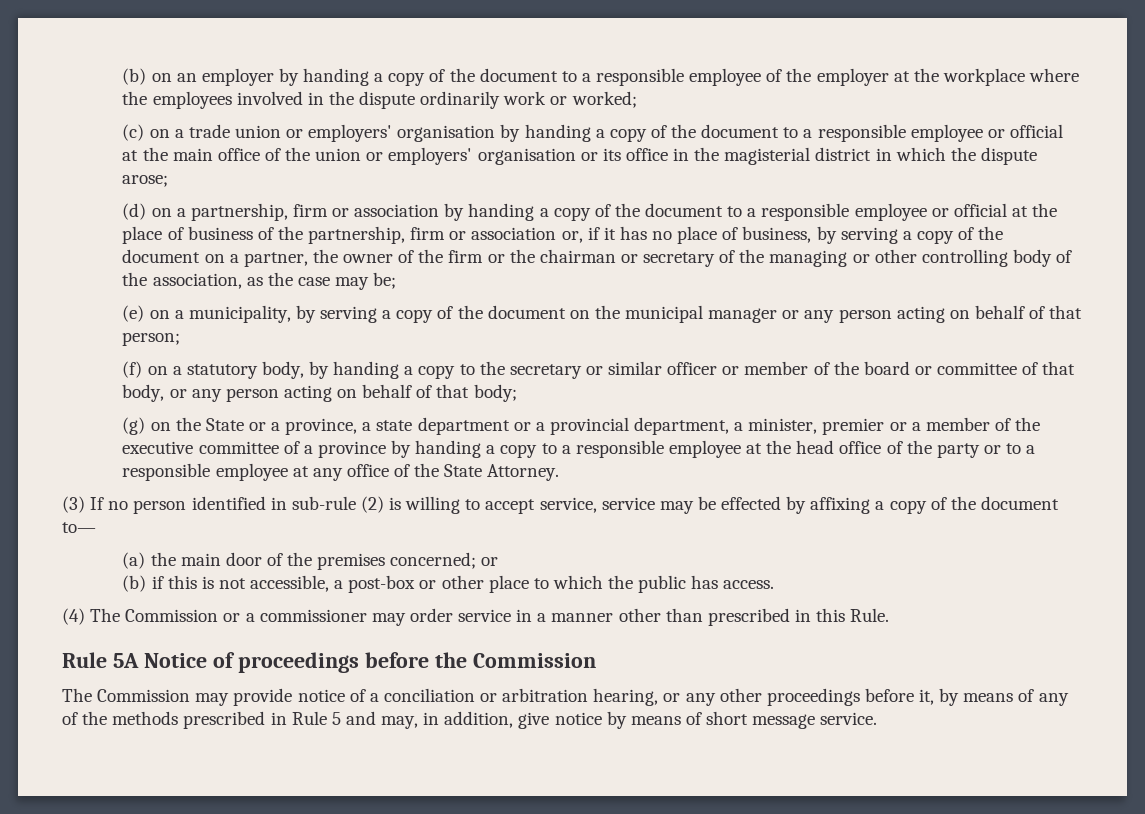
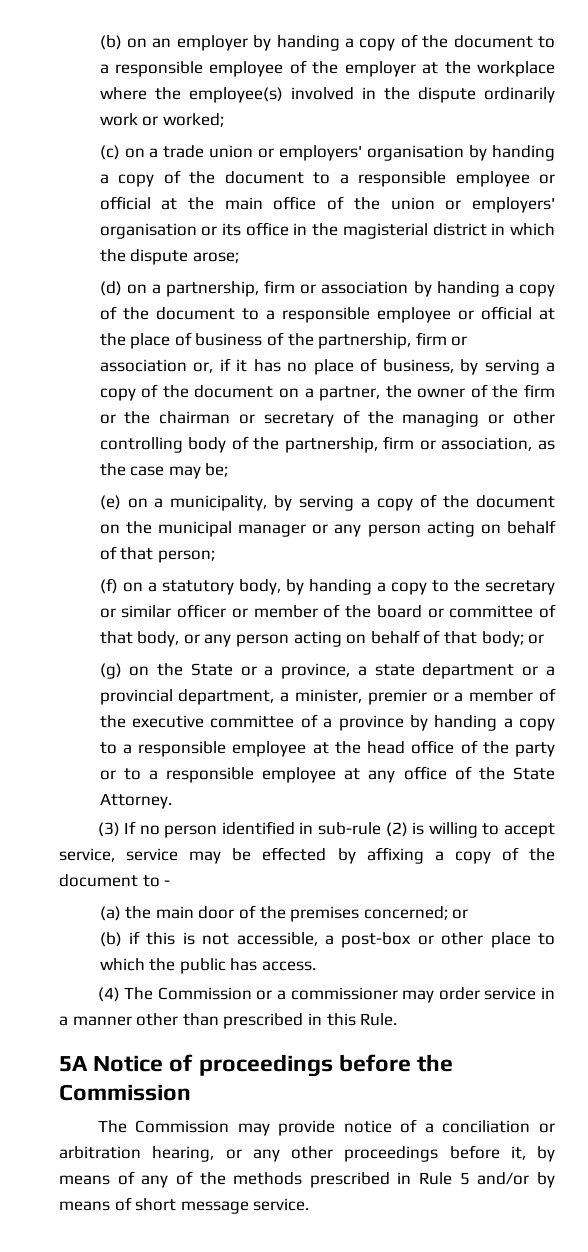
- (b) on an employer by handing a copy of the document to a responsible employee of the employer at the workplace where the employees involved in the dispute ordinarily work or worked;
+ (b) on an employer by handing a copy of the document to a responsible employee of the employer at the workplace where the employee(s) involved in the dispute ordinarily work or worked;
- (d) on a partnership, firm or association by handing a copy of the document to a responsible employee or official at the place of business of the partnership, firm or association or, if it has no place of business, by serving a copy of the document on a partner, the owner of the firm or the chairman or secretary of the managing or other controlling body of the association, as the case may be;
+ (d) on a partnership, firm or association by handing a copy of the document to a responsible employee or official at the place of business of the partnership, firm or association or, if it has no place of business, by serving a copy of the document on a partner, the owner of the firm or the chairman or secretary of the managing or other controlling body of the partnership, firm or association, as the case may be;
- (f) on a statutory body, by handing a copy to the secretary or similar officer or member of the board or committee of that body, or any person acting on behalf of that body;
+ (f) on a statutory body, by handing a copy to the secretary or similar officer or member of the board or committee of that body, or any person acting on behalf of that body; or
- (3) If no person identified in sub-rule (2) is willing to accept service, service may be effected by affixing a copy of the document to—
+ (3) If no person identified in sub-rule (2) is willing to accept service, service may be effected by affixing a copy of the document to -
- Rule 5A Notice of proceedings before the Commission
+ 5A Notice of proceedings before the Commission
- The Commission may provide notice of a conciliation or arbitration hearing, or any other proceedings before it, by means of any of the methods prescribed in Rule 5 and may, in addition, give notice by means of short message service.
+ The Commission may provide notice of a conciliation or arbitration hearing, or any other proceedings before it, by means of any of the methods prescribed in Rule 5 and/or by means of short message service.

